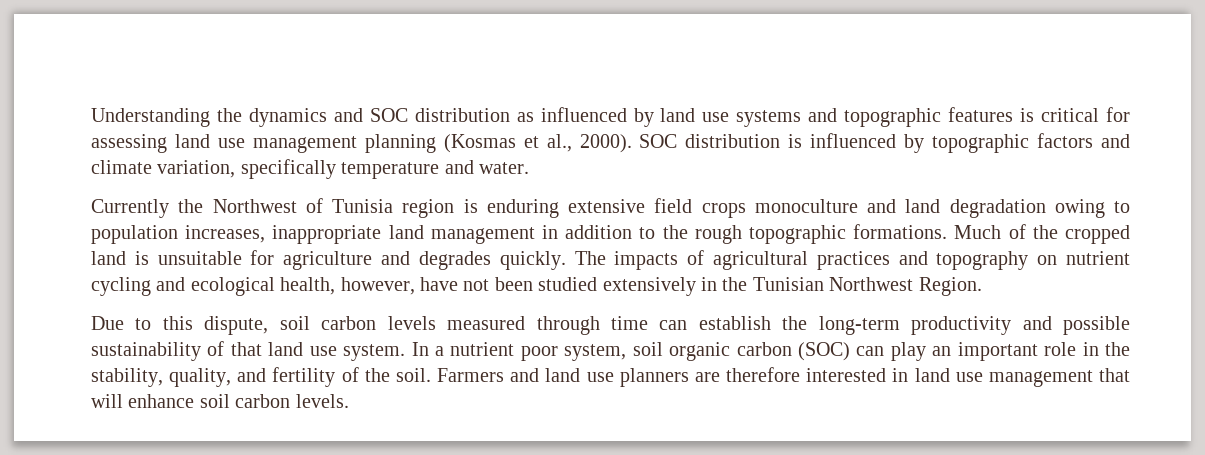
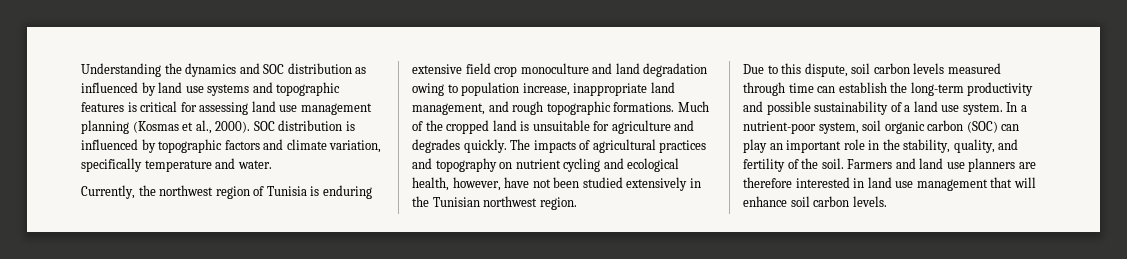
- Currently the Northwest of Tunisia region is enduring extensive field crops monoculture and land degradation owing to population increases, inappropriate land management in addition to the rough topographic formations.
+ Currently, the northwest region of Tunisia is enduring extensive field crop monoculture and land degradation owing to population increase, inappropriate land management, and rough topographic formations.
- The impacts of agricultural practices and topography on nutrient cycling and ecological health, however, have not been studied extensively in the Tunisian Northwest Region.
+ The impacts of agricultural practices and topography on nutrient cycling and ecological health, however, have not been studied extensively in the Tunisian northwest region.
- Due to this dispute, soil carbon levels measured through time can establish the long-term productivity and possible sustainability of that land use system.
+ Due to this dispute, soil carbon levels measured through time can establish the long-term productivity and possible sustainability of a land use system.
- In a nutrient poor system, soil organic carbon (SOC) can play an important role in the stability, quality, and fertility of the soil.
+ In a nutrient-poor system, soil organic carbon (SOC) can play an important role in the stability, quality, and fertility of the soil.

